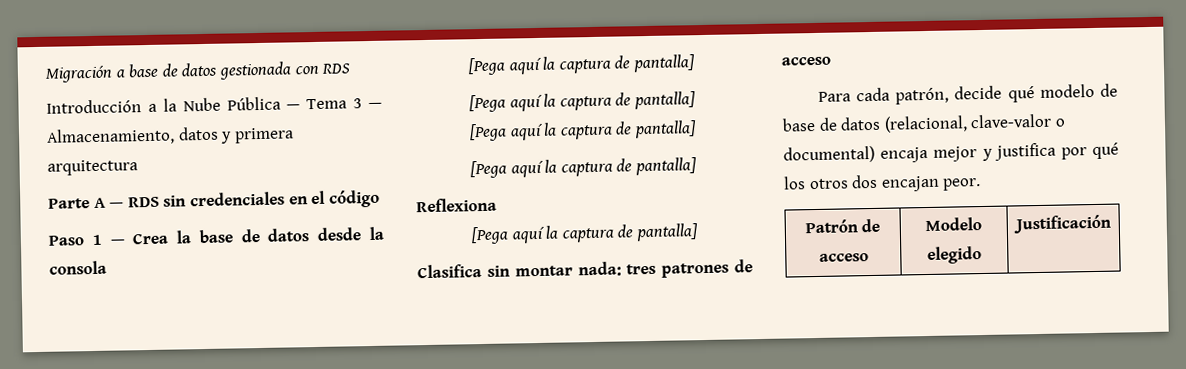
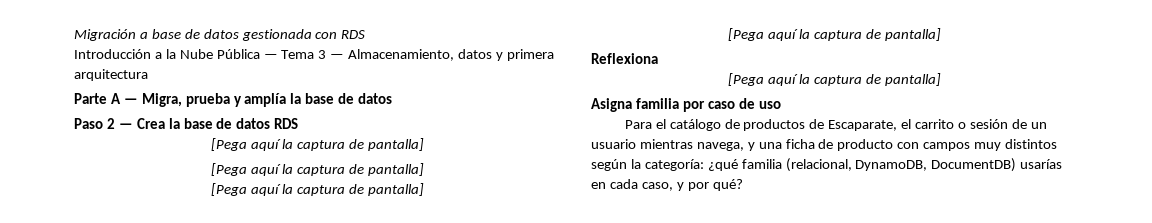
- Parte A — RDS sin credenciales en el código
+ Parte A — Migra, prueba y amplía la base de datos
- Paso 1 — Crea la base de datos desde la consola
+ Paso 2 — Crea la base de datos RDS
- Clasifica sin montar nada: tres patrones de acceso
- Para cada patrón, decide qué modelo de base de datos (relacional, clave-valor o documental) encaja mejor y justifica por qué los otros dos encajan peor.
- Patrón de acceso | Modelo elegido | Justificación
+ Asigna familia por caso de uso
+ Para el catálogo de productos de Escaparate, el carrito o sesión de un usuario mientras navega, y una ficha de producto con campos muy distintos según la categoría: ¿qué familia (relacional, DynamoDB, DocumentDB) usarías en cada caso, y por qué?

